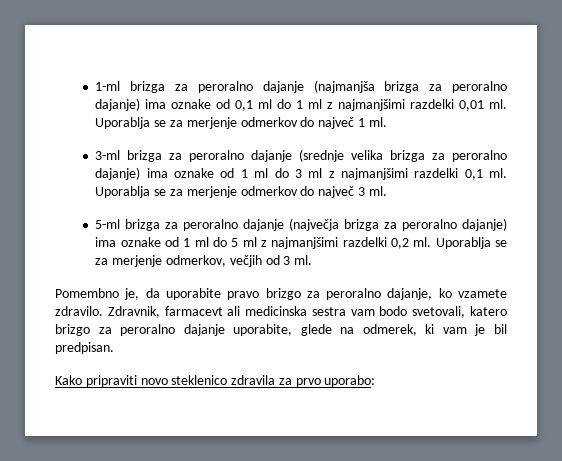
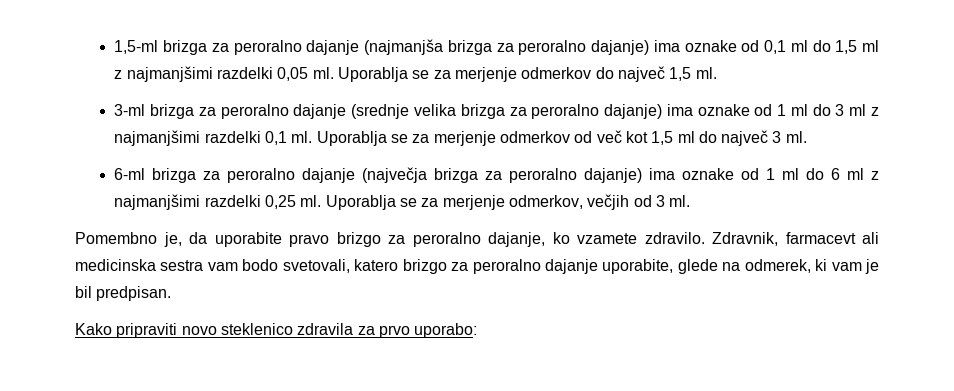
- 1-ml brizga za peroralno dajanje (najmanjša brizga za peroralno dajanje) ima oznake od 0,1 ml do 1 ml z najmanjšimi razdelki 0,01 ml. Uporablja se za merjenje odmerkov do največ 1 ml.
+ 1,5-ml brizga za peroralno dajanje (najmanjša brizga za peroralno dajanje) ima oznake od 0,1 ml do 1,5 ml z najmanjšimi razdelki 0,05 ml. Uporablja se za merjenje odmerkov do največ 1,5 ml.
- Uporablja se za merjenje odmerkov do največ 3 ml.
+ Uporablja se za merjenje odmerkov od več kot 1,5 ml do največ 3 ml.
- 5-ml brizga za peroralno dajanje (največja brizga za peroralno dajanje) ima oznake od 1 ml do 5 ml z najmanjšimi razdelki 0,2 ml.
+ 6-ml brizga za peroralno dajanje (največja brizga za peroralno dajanje) ima oznake od 1 ml do 6 ml z najmanjšimi razdelki 0,25 ml.

